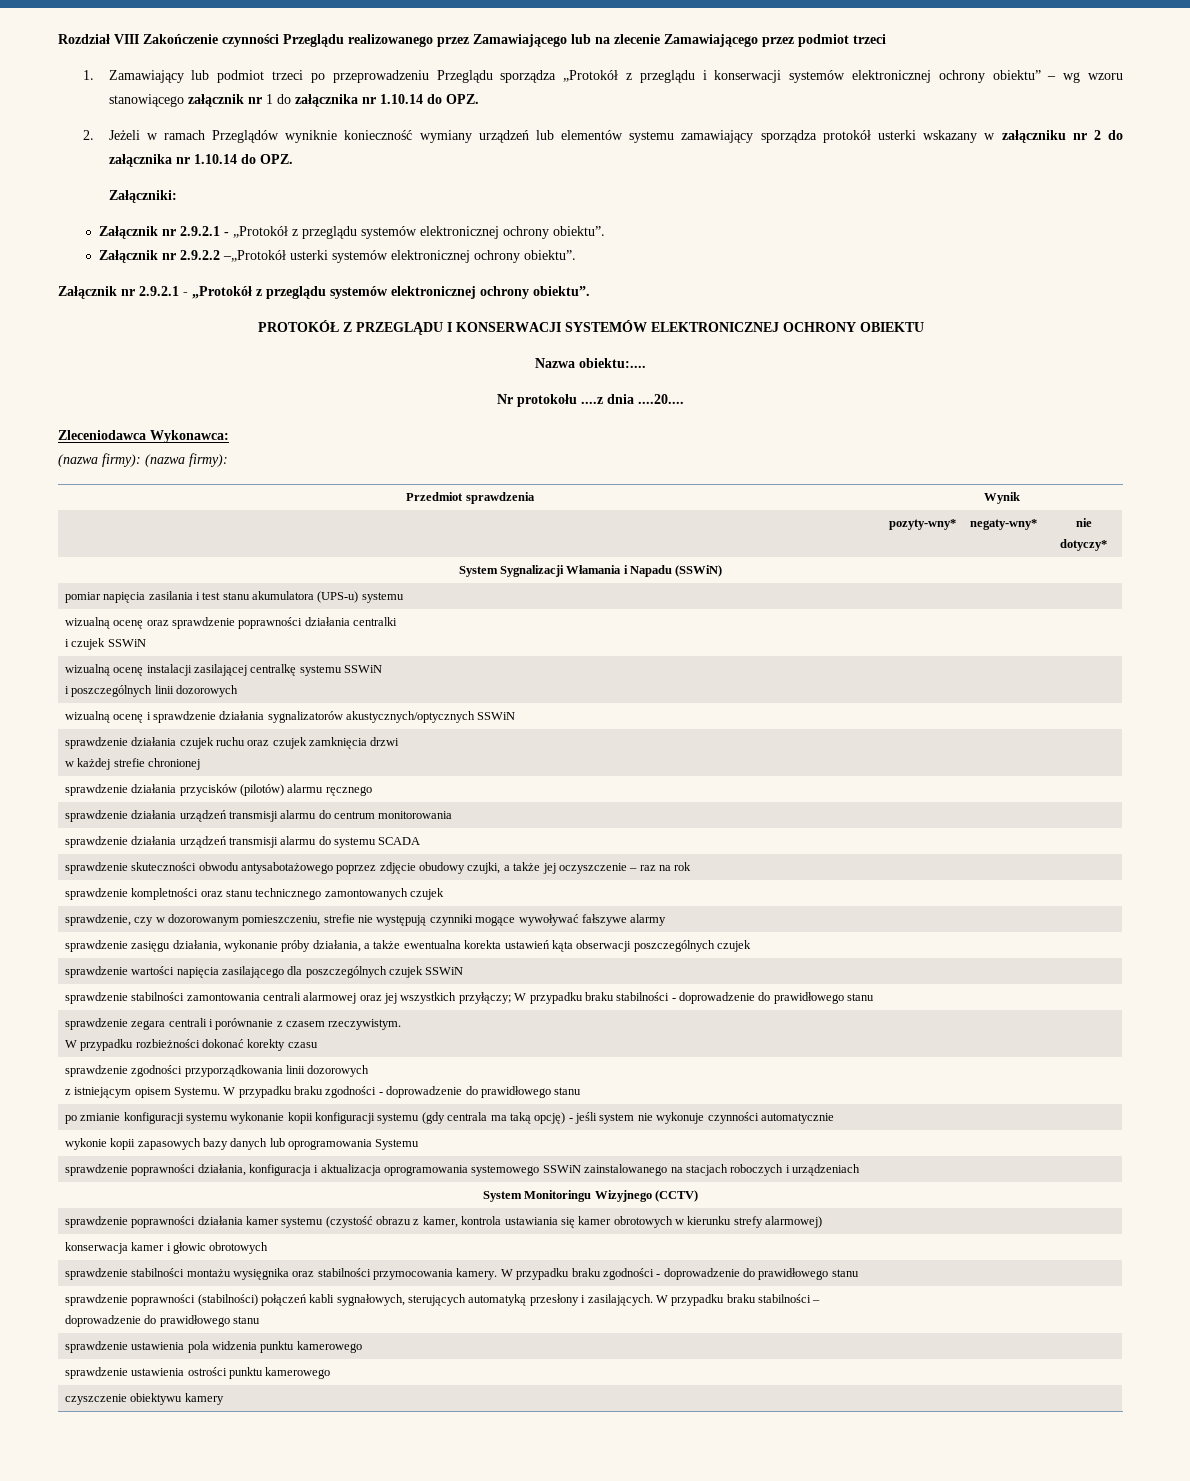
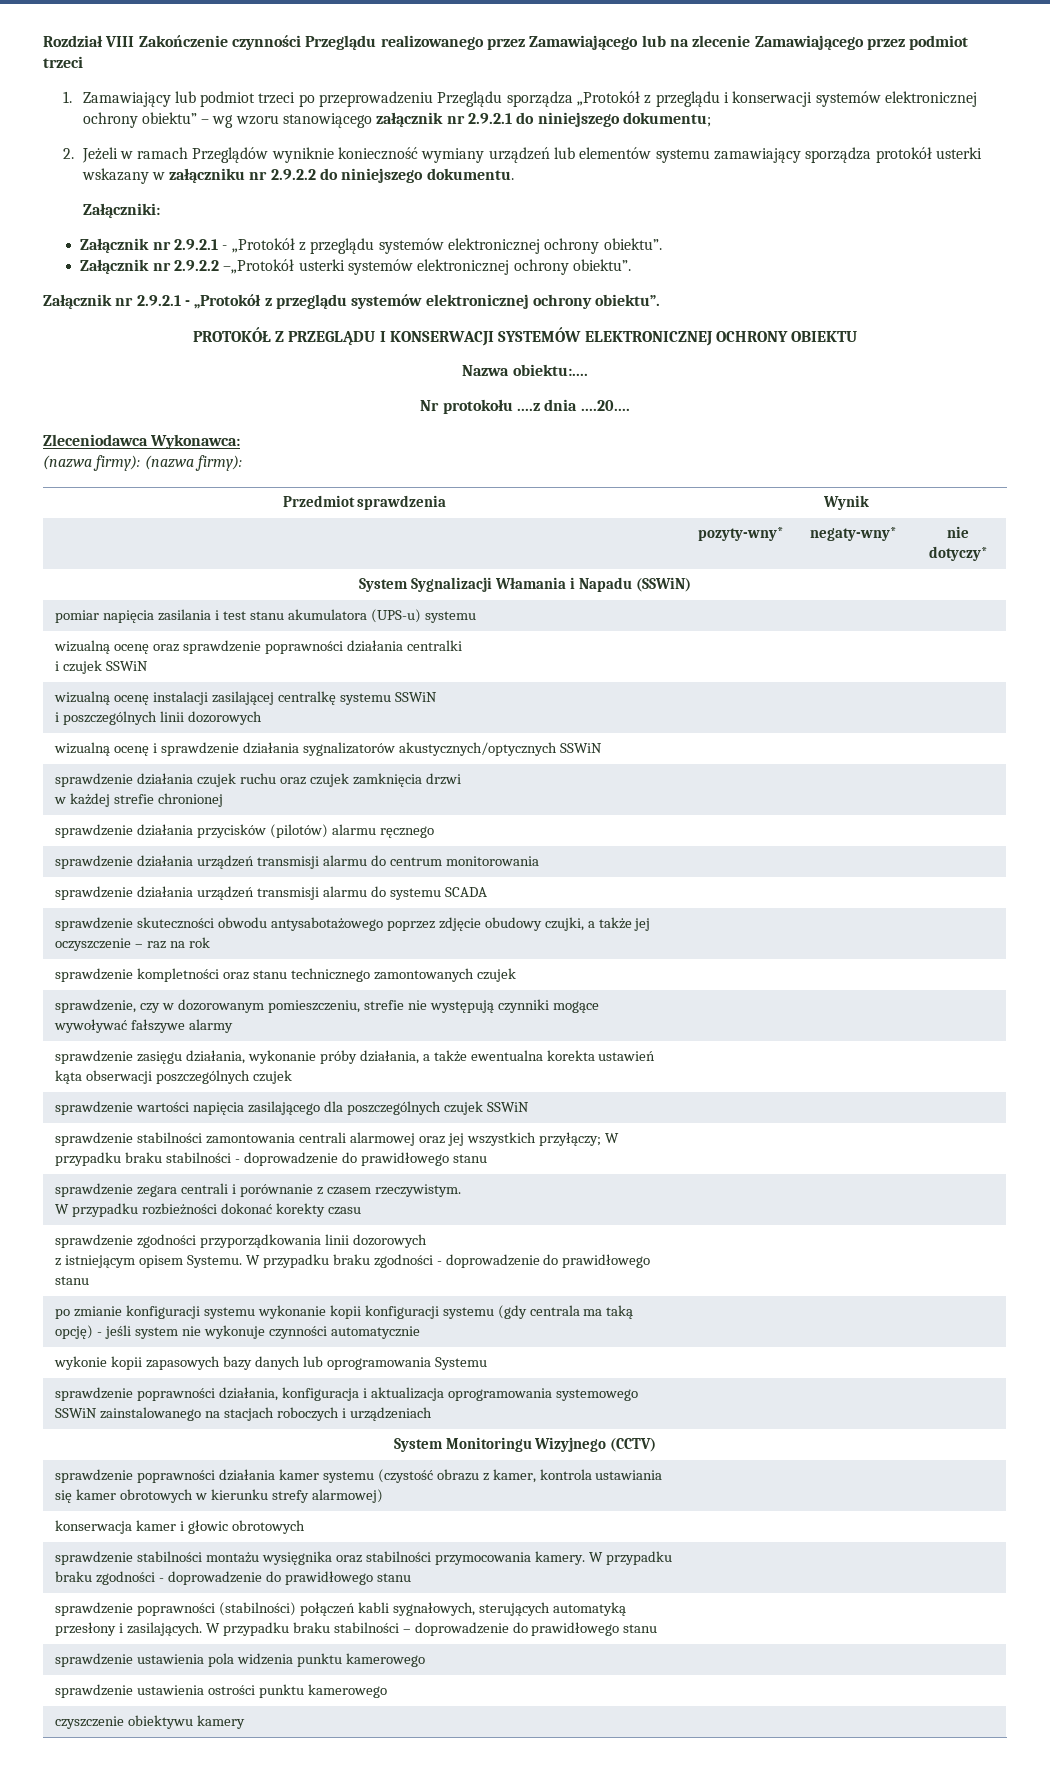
- 1. Zamawiający lub podmiot trzeci po przeprowadzeniu Przeglądu sporządza „Protokół z przeglądu i konserwacji systemów elektronicznej ochrony obiektu” – wg wzoru stanowiącego załącznik nr 1 do załącznika nr 1.10.14 do OPZ.
+ 1. Zamawiający lub podmiot trzeci po przeprowadzeniu Przeglądu sporządza „Protokół z przeglądu i konserwacji systemów elektronicznej ochrony obiektu” – wg wzoru stanowiącego załącznik nr 2.9.2.1 do niniejszego dokumentu;
- 2. Jeżeli w ramach Przeglądów wyniknie konieczność wymiany urządzeń lub elementów systemu zamawiający sporządza protokół usterki wskazany w załączniku nr 2 do załącznika nr 1.10.14 do OPZ.
+ 2. Jeżeli w ramach Przeglądów wyniknie konieczność wymiany urządzeń lub elementów systemu zamawiający sporządza protokół usterki wskazany w załączniku nr 2.9.2.2 do niniejszego dokumentu.

